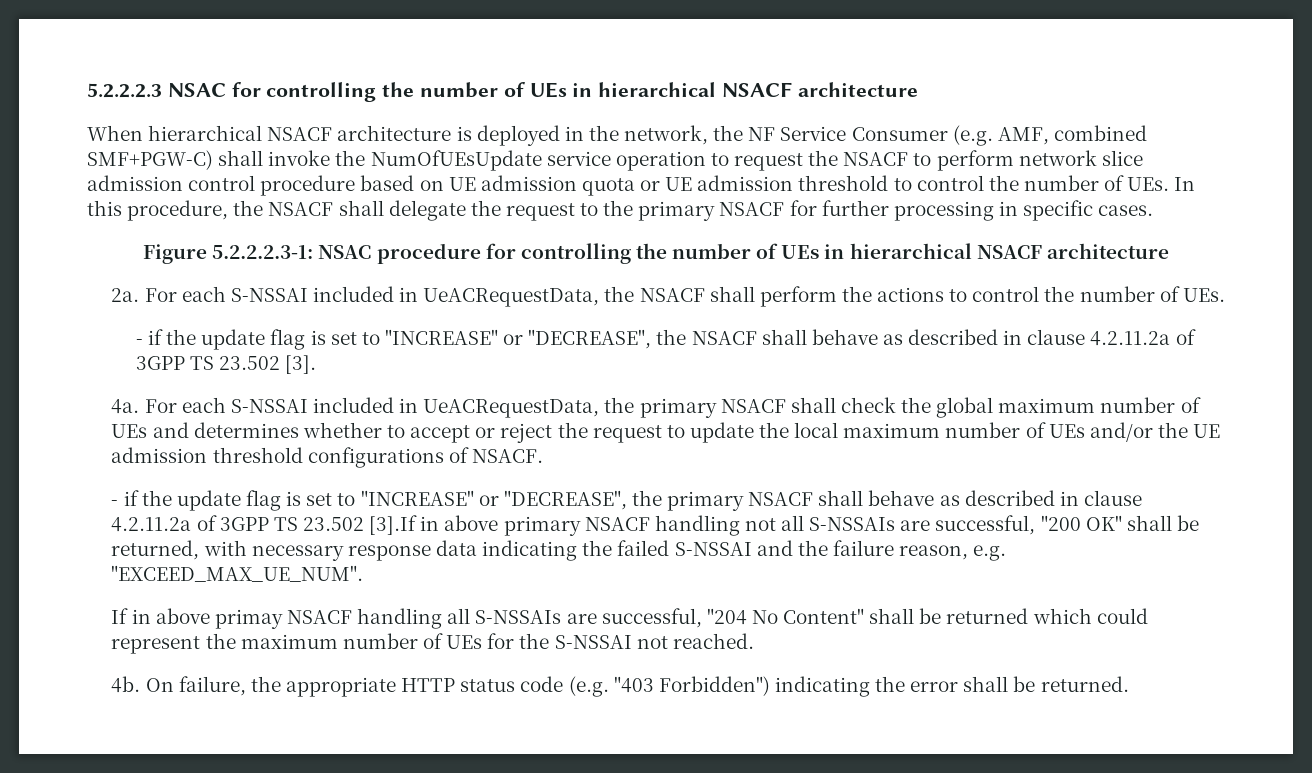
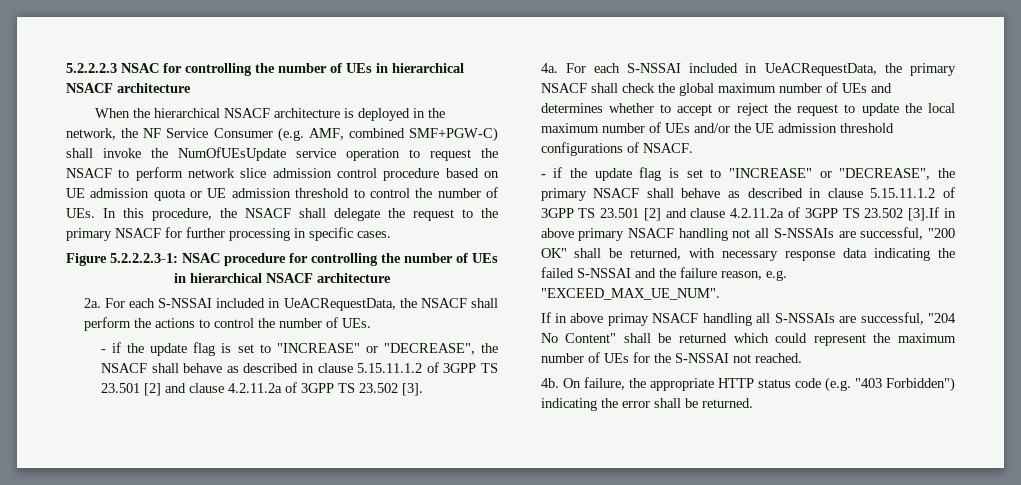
- When hierarchical NSACF architecture is deployed in the network, the NF Service Consumer (e.g. AMF, combined SMF+PGW-C) shall invoke the NumOfUEsUpdate service operation to request the NSACF to perform network slice admission control procedure based on UE admission quota or UE admission threshold to control the number of UEs. In this procedure, the NSACF shall delegate the request to the primary NSACF for further processing in specific cases.
+ When the hierarchical NSACF architecture is deployed in the network, the NF Service Consumer (e.g. AMF, combined SMF+PGW-C) shall invoke the NumOfUEsUpdate service operation to request the NSACF to perform network slice admission control procedure based on UE admission quota or UE admission threshold to control the number of UEs. In this procedure, the NSACF shall delegate the request to the primary NSACF for further processing in specific cases.
- - if the update flag is set to "INCREASE" or "DECREASE", the NSACF shall behave as described in clause 4.2.11.2a of 3GPP TS 23.502 [3].
+ - if the update flag is set to "INCREASE" or "DECREASE", the NSACF shall behave as described in clause 5.15.11.1.2 of 3GPP TS 23.501 [2] and clause 4.2.11.2a of 3GPP TS 23.502 [3].
- - if the update flag is set to "INCREASE" or "DECREASE", the primary NSACF shall behave as described in clause 4.2.11.2a of 3GPP TS 23.502 [3].If in above primary NSACF handling not all S-NSSAIs are successful, "200 OK" shall be returned, with necessary response data indicating the failed S-NSSAI and the failure reason, e.g. "EXCEED_MAX_UE_NUM".
+ - if the update flag is set to "INCREASE" or "DECREASE", the primary NSACF shall behave as described in clause 5.15.11.1.2 of 3GPP TS 23.501 [2] and clause 4.2.11.2a of 3GPP TS 23.502 [3].If in above primary NSACF handling not all S-NSSAIs are successful, "200 OK" shall be returned, with necessary response data indicating the failed S-NSSAI and the failure reason, e.g. "EXCEED_MAX_UE_NUM".

